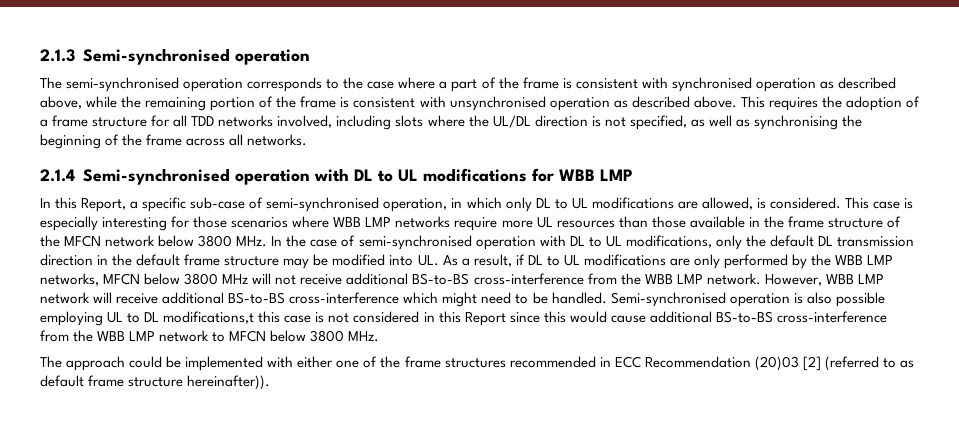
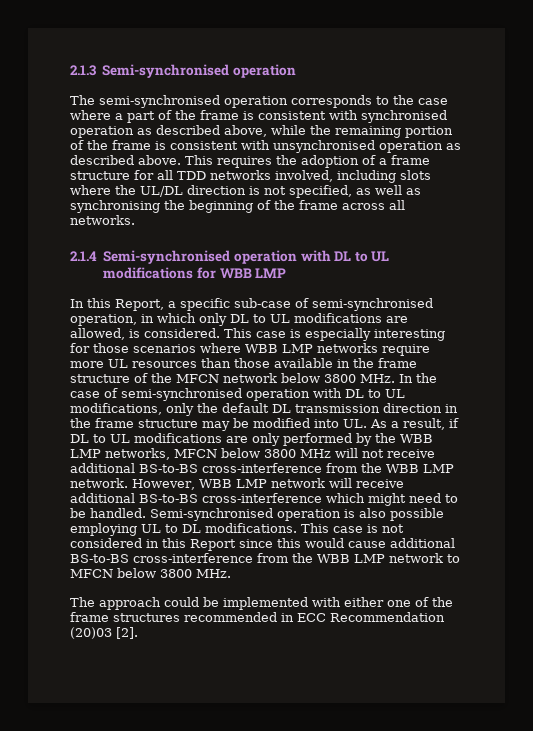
- This case is especially interesting for those scenarios where WBB LMP networks require more UL resources than those available in the frame structure of the MFCN network below 3800 MHz. In the case of semi-synchronised operation with DL to UL modifications, only the default DL transmission direction in the default frame structure may be modified into UL. As a result, if DL to UL modifications are only performed by the WBB LMP networks, MFCN below 3800 MHz will not receive additional BS-to-BS cross-interference from the WBB LMP network.
+ This case is especially interesting for those scenarios where WBB LMP networks require more UL resources than those available in the frame structure of the MFCN network below 3800 MHz. In the case of semi-synchronised operation with DL to UL modifications, only the default DL transmission direction in the frame structure may be modified into UL. As a result, if DL to UL modifications are only performed by the WBB LMP networks, MFCN below 3800 MHz will not receive additional BS-to-BS cross-interference from the WBB LMP network.
- Semi-synchronised operation is also possible employing UL to DL modifications,t this case is not considered in this Report since this would cause additional BS-to-BS cross-interference from the WBB LMP network to MFCN below 3800 MHz.
+ Semi-synchronised operation is also possible employing UL to DL modifications. This case is not considered in this Report since this would cause additional BS-to-BS cross-interference from the WBB LMP network to MFCN below 3800 MHz.
- The approach could be implemented with either one of the frame structures recommended in ECC Recommendation (20)03 [2] (referred to as default frame structure hereinafter)).
+ The approach could be implemented with either one of the frame structures recommended in ECC Recommendation (20)03 [2].

